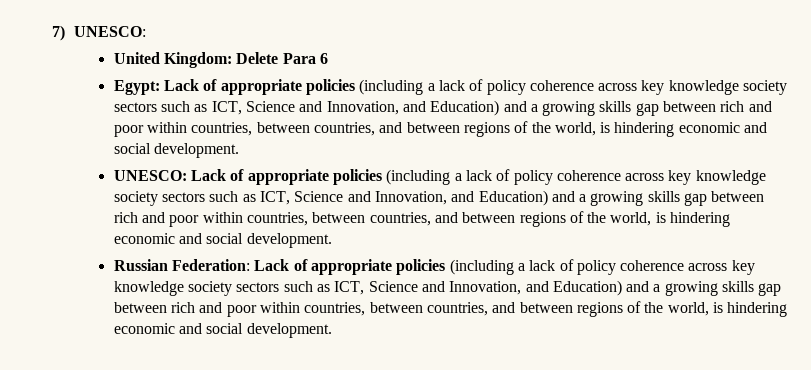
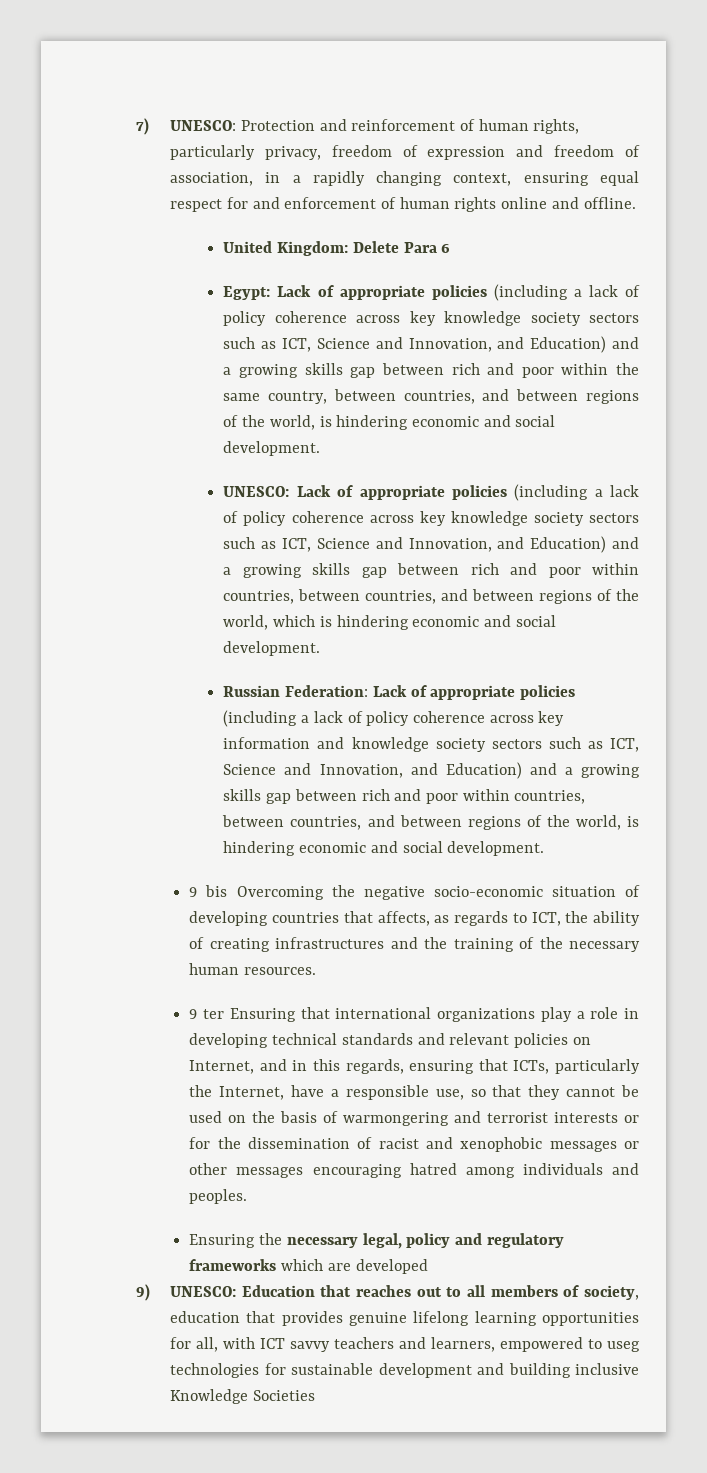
- 7) UNESCO:
+ 7) UNESCO: Protection and reinforcement of human rights, particularly privacy, freedom of expression and freedom of association, in a rapidly changing context, ensuring equal respect for and enforcement of human rights online and offline.
- Egypt: Lack of appropriate policies (including a lack of policy coherence across key knowledge society sectors such as ICT, Science and Innovation, and Education) and a growing skills gap between rich and poor within countries, between countries, and between regions of the world, is hindering economic and social development.
+ Egypt: Lack of appropriate policies (including a lack of policy coherence across key knowledge society sectors such as ICT, Science and Innovation, and Education) and a growing skills gap between rich and poor within the same country, between countries, and between regions of the world, is hindering economic and social development.
- UNESCO: Lack of appropriate policies (including a lack of policy coherence across key knowledge society sectors such as ICT, Science and Innovation, and Education) and a growing skills gap between rich and poor within countries, between countries, and between regions of the world, is hindering economic and social development.
+ UNESCO: Lack of appropriate policies (including a lack of policy coherence across key knowledge society sectors such as ICT, Science and Innovation, and Education) and a growing skills gap between rich and poor within countries, between countries, and between regions of the world, which is hindering economic and social development.
- Russian Federation: Lack of appropriate policies (including a lack of policy coherence across key knowledge society sectors such as ICT, Science and Innovation, and Education) and a growing skills gap between rich and poor within countries, between countries, and between regions of the world, is hindering economic and social development.
+ Russian Federation: Lack of appropriate policies (including a lack of policy coherence across key information and knowledge society sectors such as ICT, Science and Innovation, and Education) and a growing skills gap between rich and poor within countries, between countries, and between regions of the world, is hindering economic and social development.
+ 9 bis Overcoming the negative socio-economic situation of developing countries that affects, as regards to ICT, the ability of creating infrastructures and the training of the necessary human resources.
+ 9 ter Ensuring that international organizations play a role in developing technical standards and relevant policies on Internet, and in this regards, ensuring that ICTs, particularly the Internet, have a responsible use, so that they cannot be used on the basis of warmongering and terrorist interests or for the dissemination of racist and xenophobic messages or other messages encouraging hatred among individuals and peoples.
+ Ensuring the necessary legal, policy and regulatory frameworks which are developed
+ 9) UNESCO: Education that reaches out to all members of society, education that provides genuine lifelong learning opportunities for all, with ICT savvy teachers and learners, empowered to useg technologies for sustainable development and building inclusive Knowledge Societies

